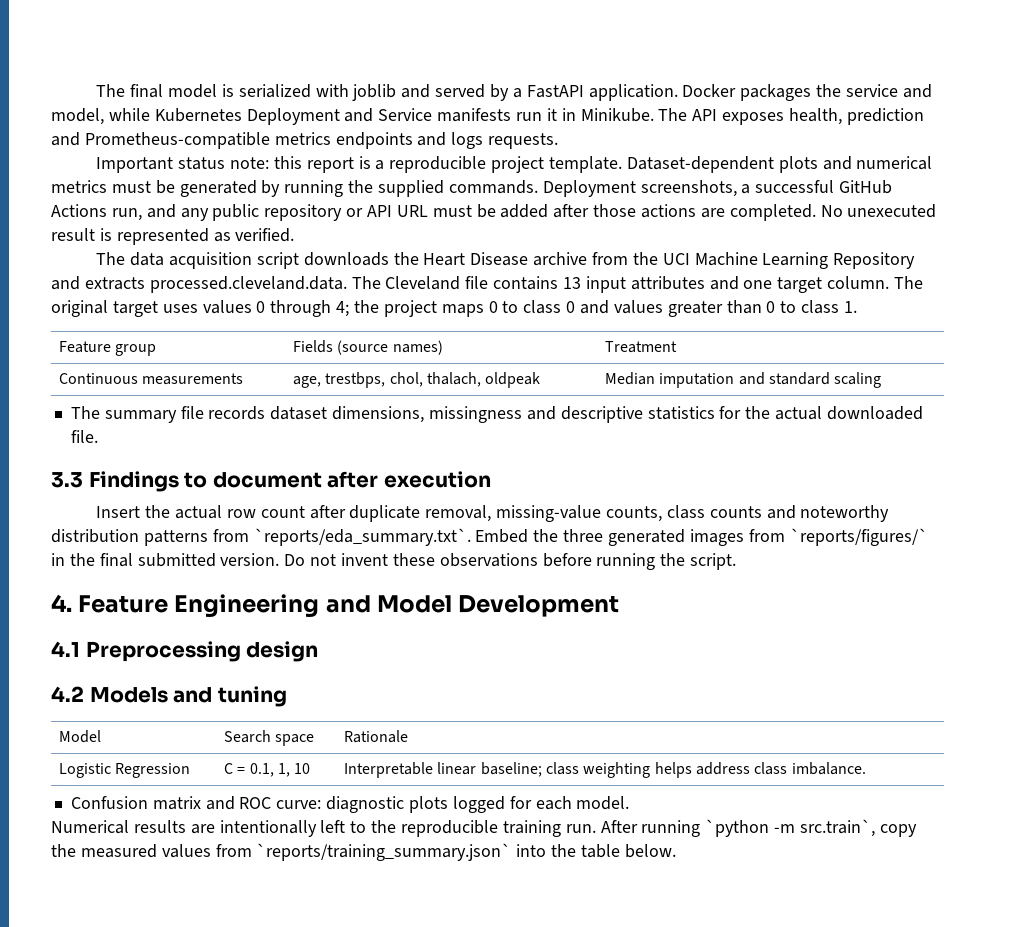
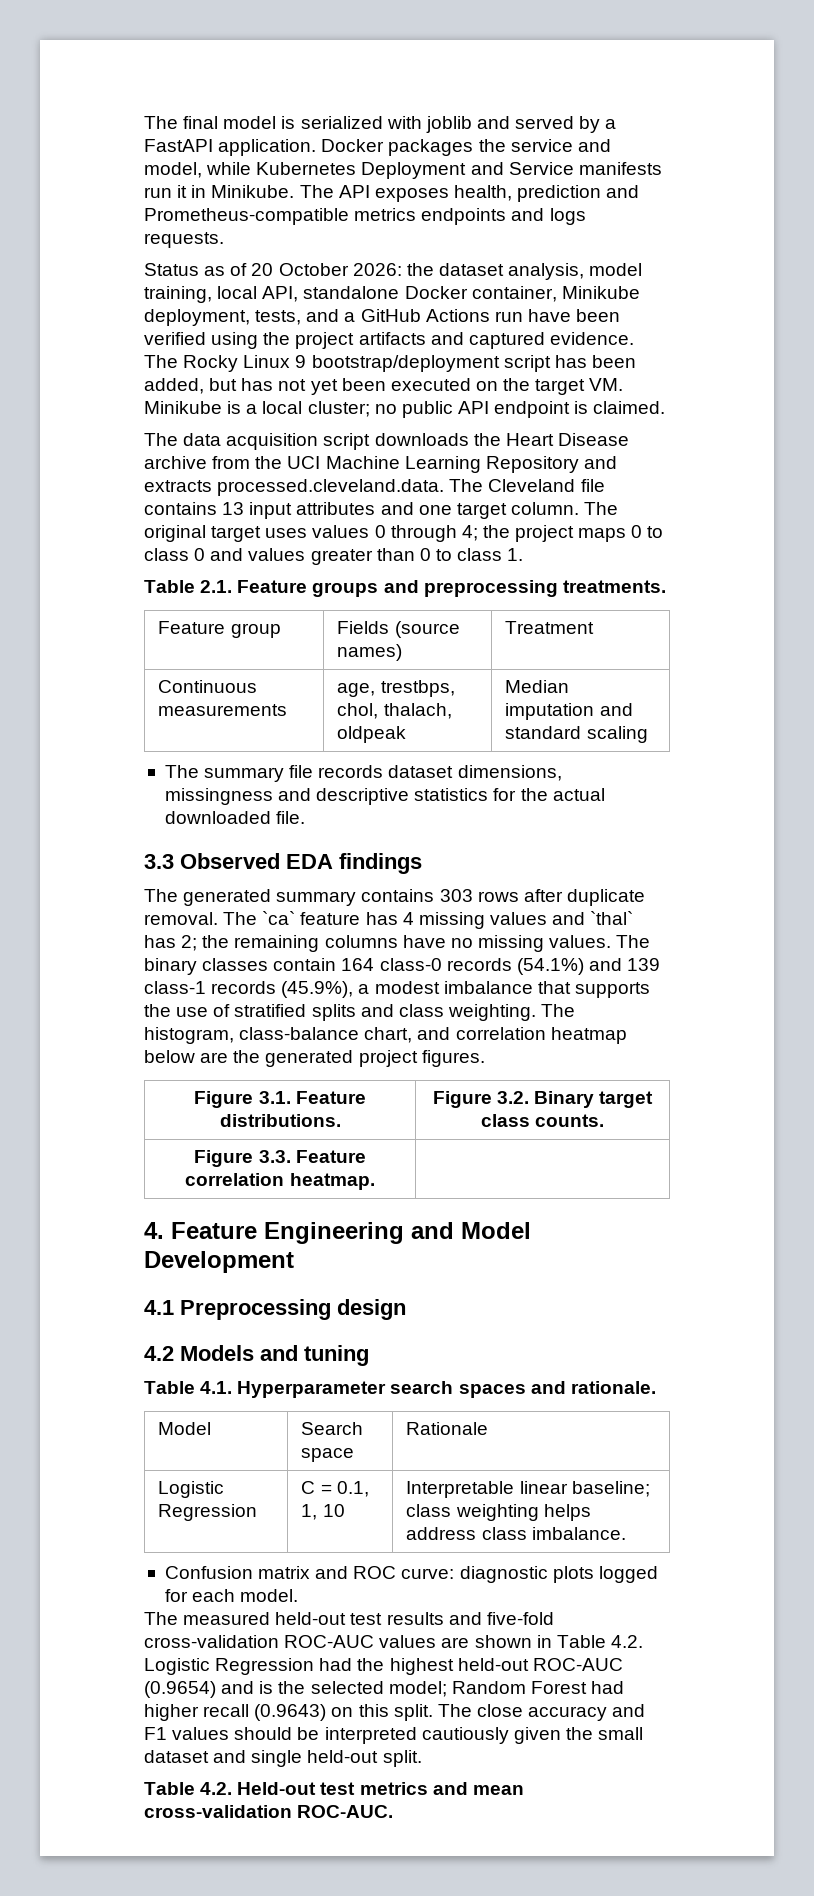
- Important status note: this report is a reproducible project template. Dataset-dependent plots and numerical metrics must be generated by running the supplied commands. Deployment screenshots, a successful GitHub Actions run, and any public repository or API URL must be added after those actions are completed. No unexecuted result is represented as verified.
+ Status as of 20 October 2026: the dataset analysis, model training, local API, standalone Docker container, Minikube deployment, tests, and a GitHub Actions run have been verified using the project artifacts and captured evidence. The Rocky Linux 9 bootstrap/deployment script has been added, but has not yet been executed on the target VM. Minikube is a local cluster; no public API endpoint is claimed.
+ Table 2.1. Feature groups and preprocessing treatments.
- 3.3 Findings to document after execution
- Insert the actual row count after duplicate removal, missing-value counts, class counts and noteworthy distribution patterns from `reports/eda_summary.txt`. Embed the three generated images from `reports/figures/` in the final submitted version. Do not invent these observations before running the script.
+ 3.3 Observed EDA findings
+ The generated summary contains 303 rows after duplicate removal. The `ca` feature has 4 missing values and `thal` has 2; the remaining columns have no missing values. The binary classes contain 164 class-0 records (54.1%) and 139 class-1 records (45.9%), a modest imbalance that supports the use of stratified splits and class weighting. The histogram, class-balance chart, and correlation heatmap below are the generated project figures.
+ Figure 3.1. Feature distributions. | Figure 3.2. Binary target class counts.
+ Figure 3.3. Feature correlation heatmap. |
+ Table 4.1. Hyperparameter search spaces and rationale.
- Numerical results are intentionally left to the reproducible training run. After running `python -m src.train`, copy the measured values from `reports/training_summary.json` into the table below.
+ The measured held-out test results and five-fold cross-validation ROC-AUC values are shown in Table 4.2. Logistic Regression had the highest held-out ROC-AUC (0.9654) and is the selected model; Random Forest had higher recall (0.9643) on this split. The close accuracy and F1 values should be interpreted cautiously given the small dataset and single held-out split.
+ Table 4.2. Held-out test metrics and mean cross-validation ROC-AUC.

